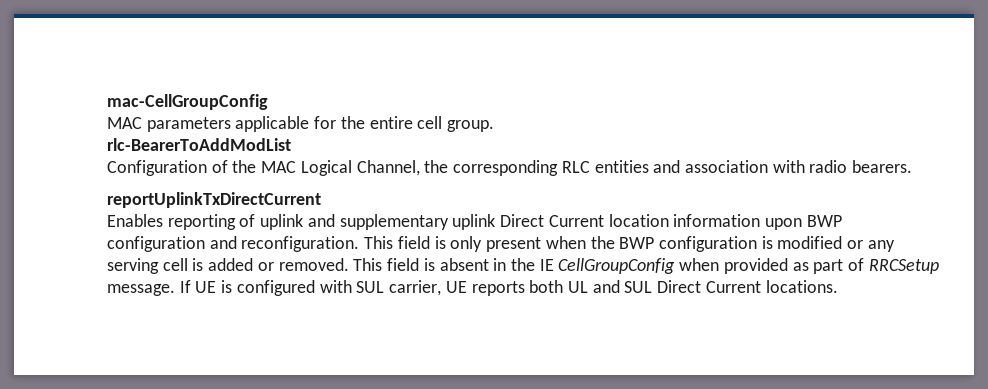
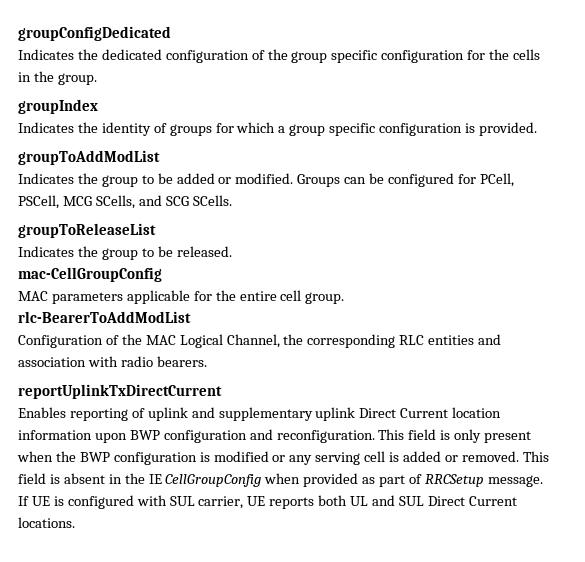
+ groupConfigDedicated
+ Indicates the dedicated configuration of the group specific configuration for the cells in the group.
+ groupIndex
+ Indicates the identity of groups for which a group specific configuration is provided.
+ groupToAddModList
+ Indicates the group to be added or modified. Groups can be configured for PCell, PSCell, MCG SCells, and SCG SCells.
+ groupToReleaseList
+ Indicates the group to be released.

